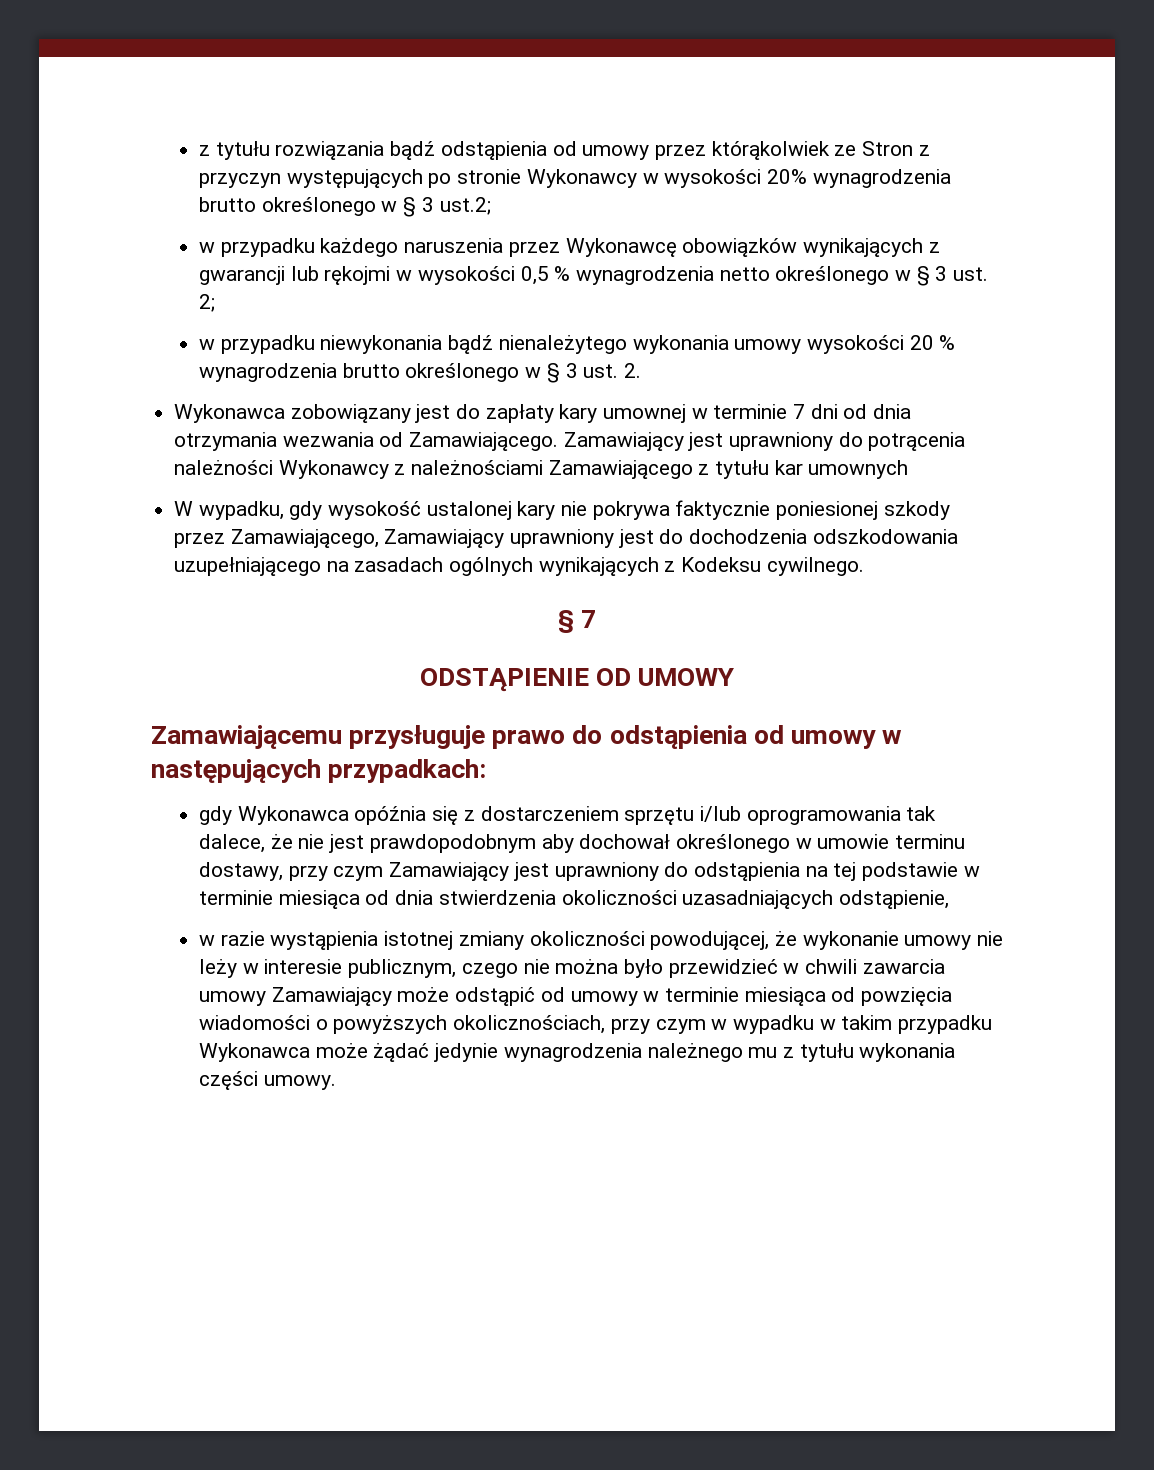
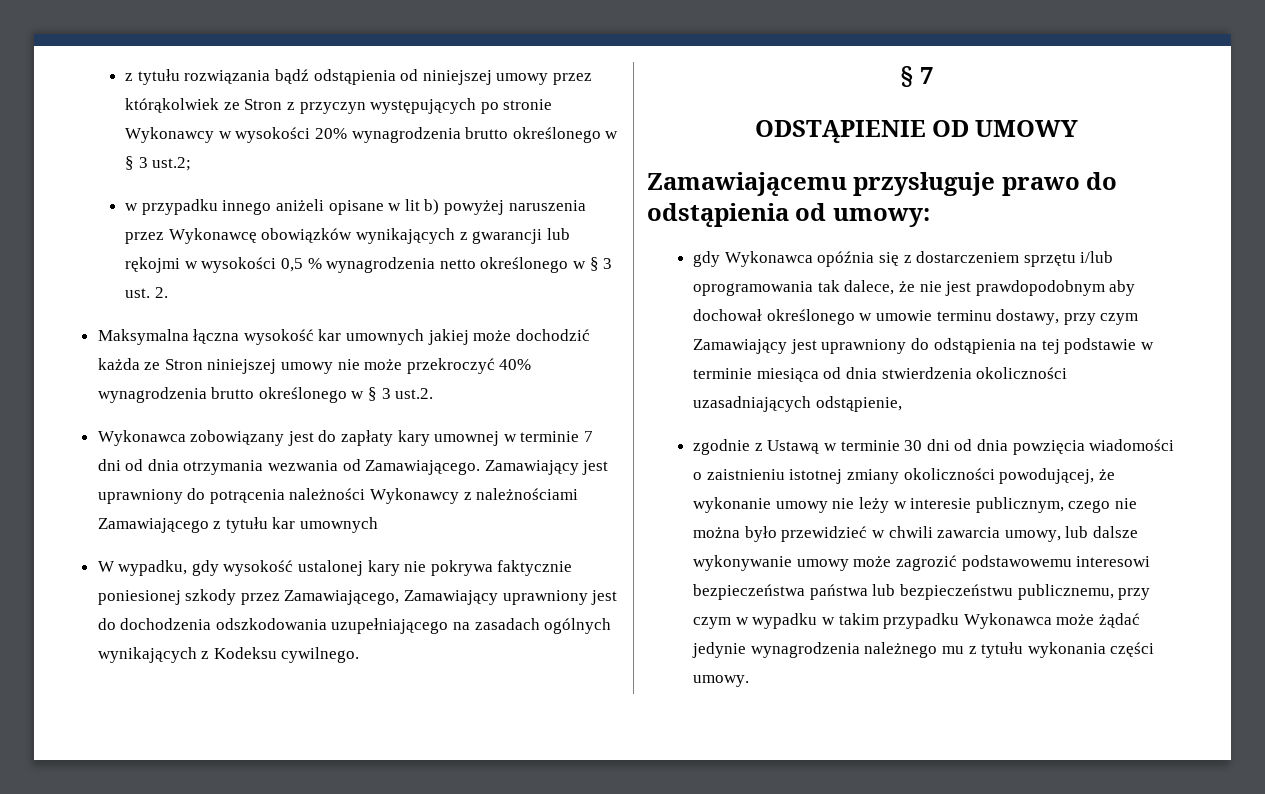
- z tytułu rozwiązania bądź odstąpienia od umowy przez którąkolwiek ze Stron z przyczyn występujących po stronie Wykonawcy w wysokości 20% wynagrodzenia brutto określonego w § 3 ust.2;
+ z tytułu rozwiązania bądź odstąpienia od niniejszej umowy przez którąkolwiek ze Stron z przyczyn występujących po stronie Wykonawcy w wysokości 20% wynagrodzenia brutto określonego w § 3 ust.2;
- w przypadku każdego naruszenia przez Wykonawcę obowiązków wynikających z gwarancji lub rękojmi w wysokości 0,5 % wynagrodzenia netto określonego w § 3 ust. 2;
- w przypadku niewykonania bądź nienależytego wykonania umowy wysokości 20 % wynagrodzenia brutto określonego w § 3 ust. 2.
+ w przypadku innego aniżeli opisane w lit b) powyżej naruszenia przez Wykonawcę obowiązków wynikających z gwarancji lub rękojmi w wysokości 0,5 % wynagrodzenia netto określonego w § 3 ust. 2.
+ Maksymalna łączna wysokość kar umownych jakiej może dochodzić każda ze Stron niniejszej umowy nie może przekroczyć 40% wynagrodzenia brutto określonego w § 3 ust.2.
- Zamawiającemu przysługuje prawo do odstąpienia od umowy w następujących przypadkach:
+ Zamawiającemu przysługuje prawo do odstąpienia od umowy:
- w razie wystąpienia istotnej zmiany okoliczności powodującej, że wykonanie umowy nie leży w interesie publicznym, czego nie można było przewidzieć w chwili zawarcia umowy Zamawiający może odstąpić od umowy w terminie miesiąca od powzięcia wiadomości o powyższych okolicznościach, przy czym w wypadku w takim przypadku Wykonawca może żądać jedynie wynagrodzenia należnego mu z tytułu wykonania części umowy.
+ zgodnie z Ustawą w terminie 30 dni od dnia powzięcia wiadomości o zaistnieniu istotnej zmiany okoliczności powodującej, że wykonanie umowy nie leży w interesie publicznym, czego nie można było przewidzieć w chwili zawarcia umowy, lub dalsze wykonywanie umowy może zagrozić podstawowemu interesowi bezpieczeństwa państwa lub bezpieczeństwu publicznemu, przy czym w wypadku w takim przypadku Wykonawca może żądać jedynie wynagrodzenia należnego mu z tytułu wykonania części umowy.

